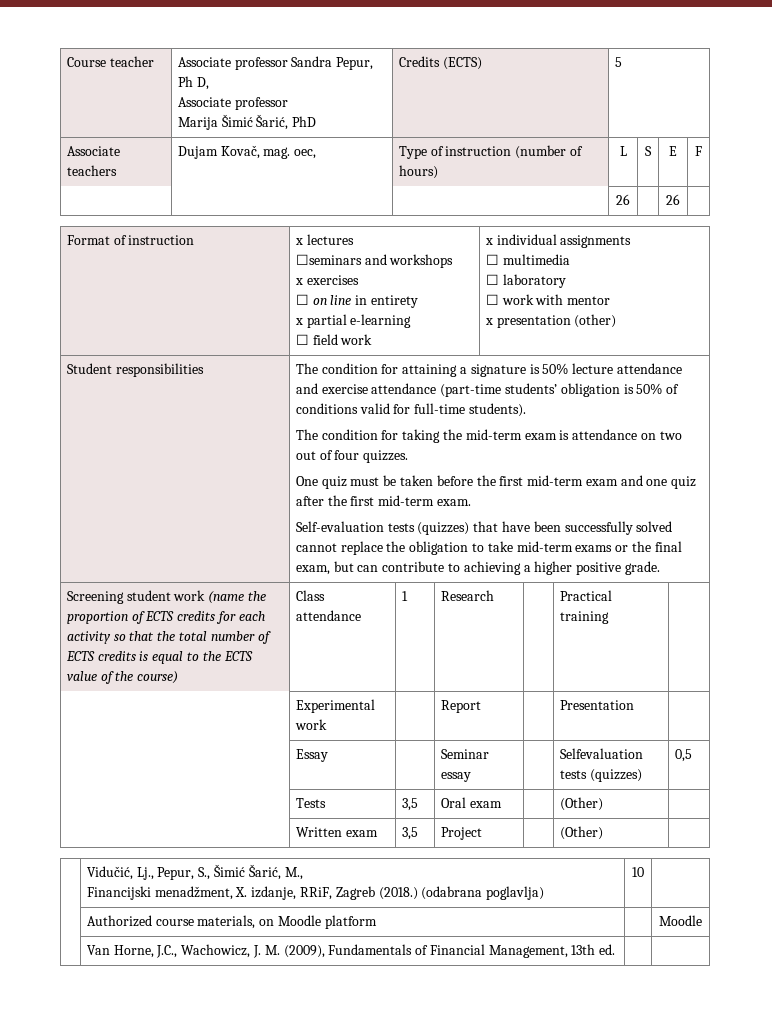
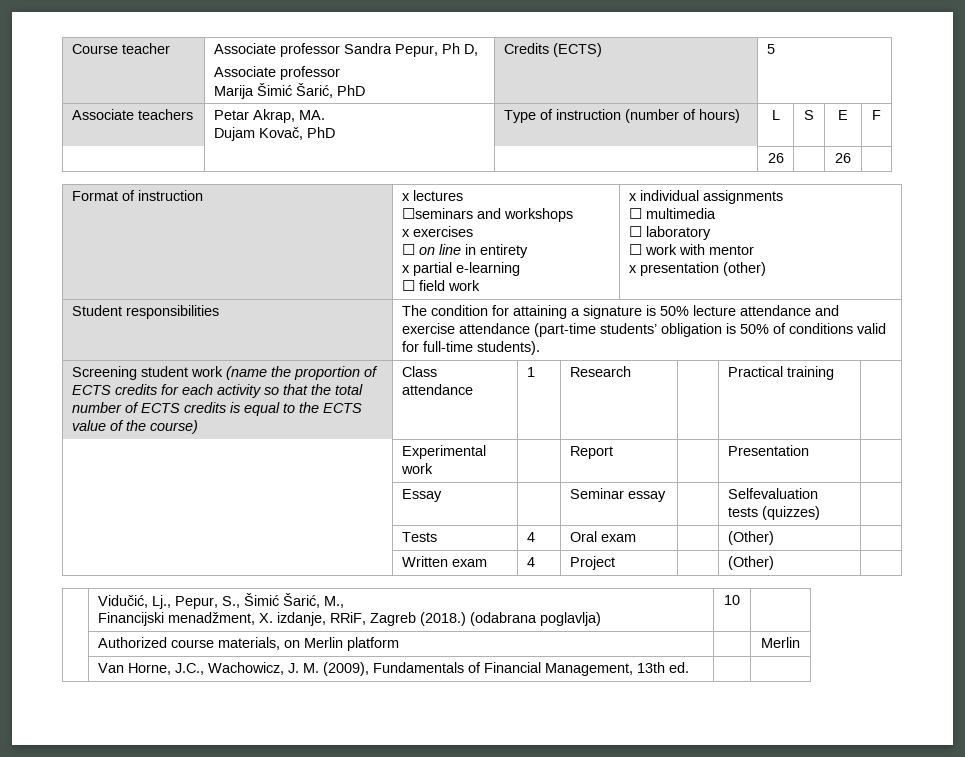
- Associate teachers | Dujam Kovač, mag. oec, | Type of instruction (number of hours) | L | S | E | F
+ Associate teachers | Petar Akrap, MA.
+ Dujam Kovač, PhD | Type of instruction (number of hours) | L | S | E | F
- The condition for taking the mid-term exam is attendance on two out of four quizzes.
- One quiz must be taken before the first mid-term exam and one quiz after the first mid-term exam.
- Self-evaluation tests (quizzes) that have been successfully solved cannot replace the obligation to take mid-term exams or the final exam, but can contribute to achieving a higher positive grade.
- | Essay | | Seminar essay | | Selfevaluation tests (quizzes) | 0,5
+ | Essay | | Seminar essay | | Selfevaluation tests (quizzes) |
- | Tests | 3,5 | Oral exam | | (Other) |
+ | Tests | 4 | Oral exam | | (Other) |
- | Written exam | 3,5 | Project | | (Other) |
+ | Written exam | 4 | Project | | (Other) |
- | Authorized course materials, on Moodle platform | | Moodle
+ | Authorized course materials, on Merlin platform | | Merlin

